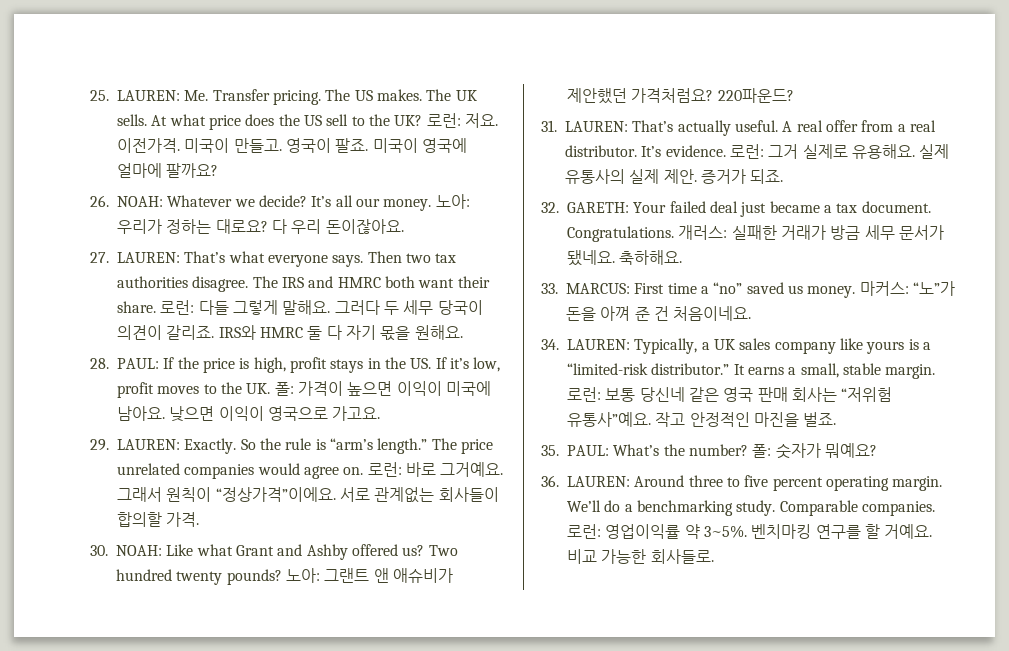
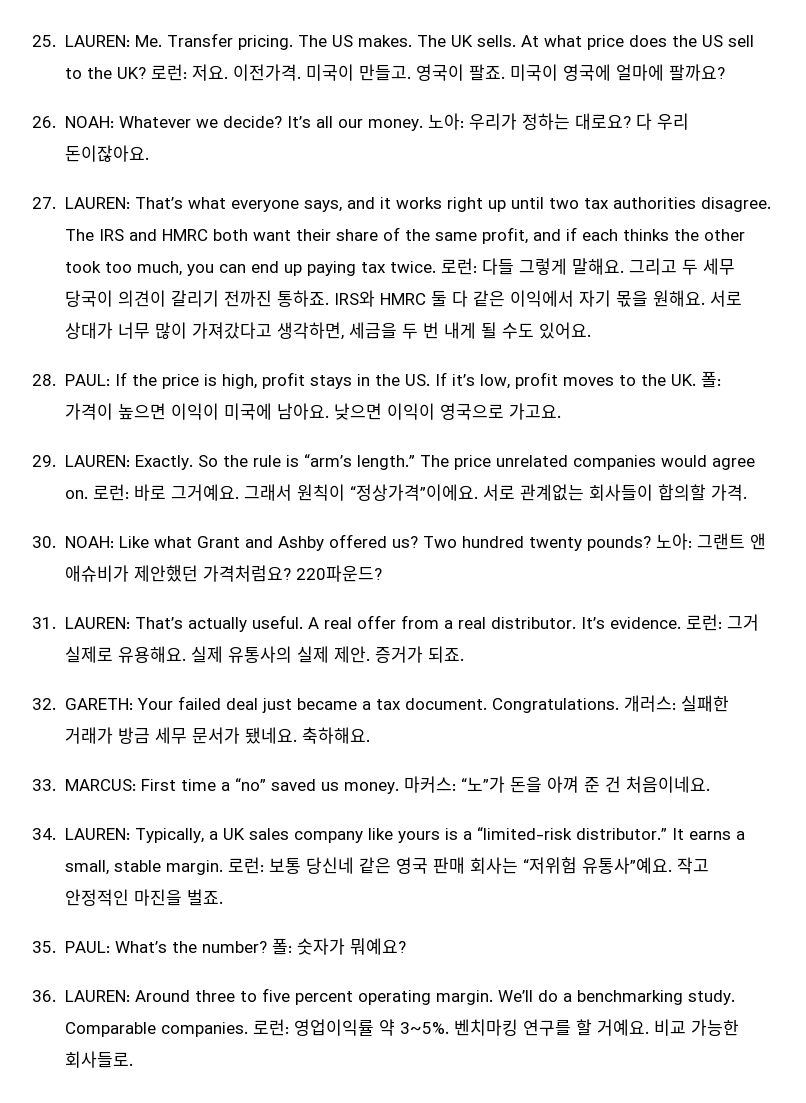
- 27. LAUREN: That’s what everyone says. Then two tax authorities disagree.
+ 27. LAUREN: That’s what everyone says, and it works right up until two tax authorities disagree.
- The IRS and HMRC both want their share.
+ The IRS and HMRC both want their share of the same profit, and if each thinks the other took too much, you can end up paying tax twice.
- 그러다 두 세무 당국이 의견이 갈리죠.
+ 그리고 두 세무 당국이 의견이 갈리기 전까진 통하죠.
- IRS와 HMRC 둘 다 자기 몫을 원해요.
+ IRS와 HMRC 둘 다 같은 이익에서 자기 몫을 원해요. 서로 상대가 너무 많이 가져갔다고 생각하면, 세금을 두 번 내게 될 수도 있어요.

